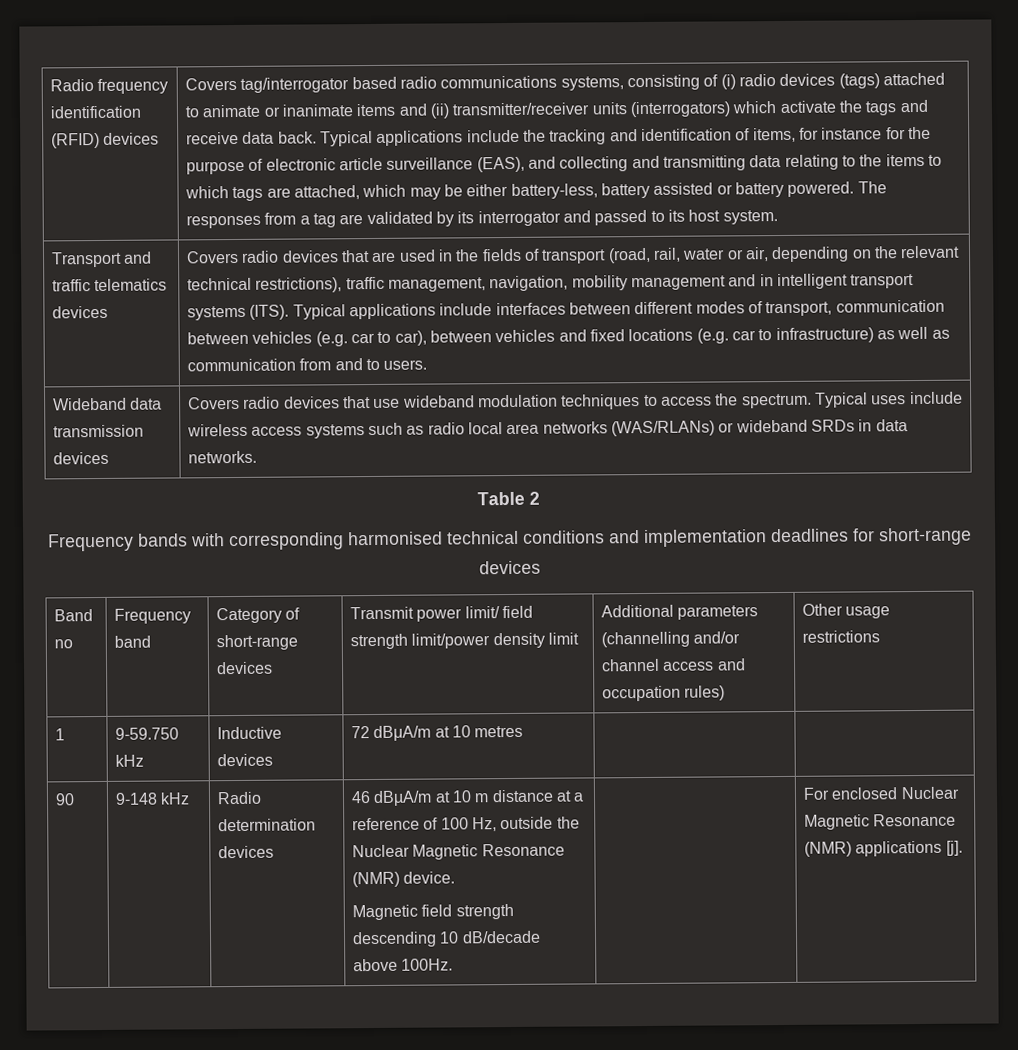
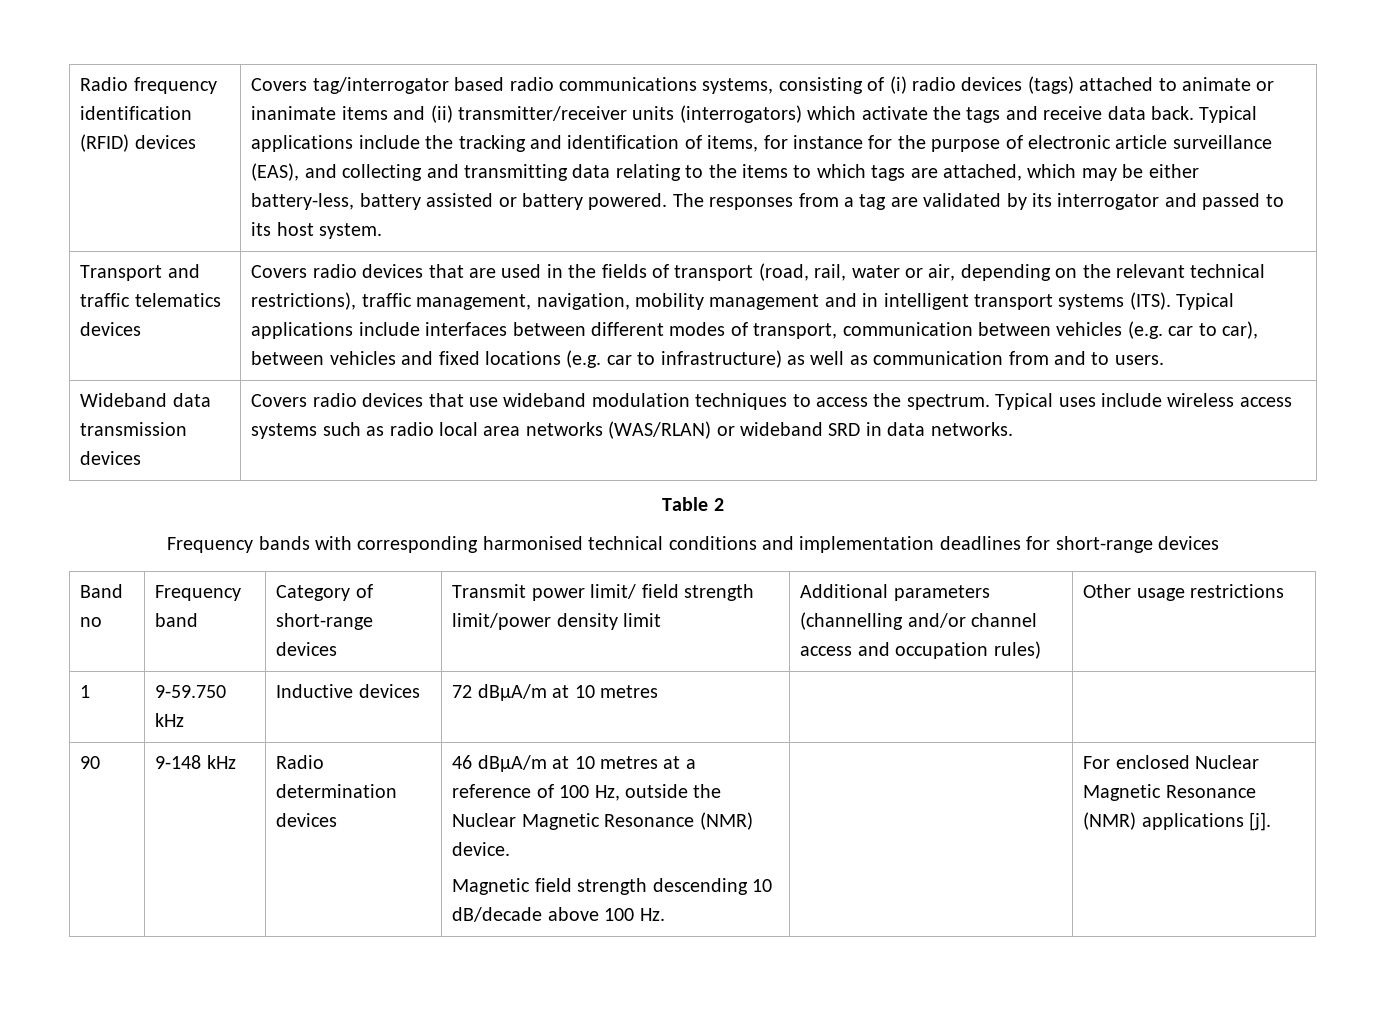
- Wideband data transmission devices | Covers radio devices that use wideband modulation techniques to access the spectrum. Typical uses include wireless access systems such as radio local area networks (WAS/RLANs) or wideband SRDs in data networks.
+ Wideband data transmission devices | Covers radio devices that use wideband modulation techniques to access the spectrum. Typical uses include wireless access systems such as radio local area networks (WAS/RLAN) or wideband SRD in data networks.
- 46 dBµA/m at 10 m distance at a reference of 100 Hz, outside the Nuclear Magnetic Resonance (NMR) device.
+ 46 dBµA/m at 10 metres at a reference of 100 Hz, outside the Nuclear Magnetic Resonance (NMR) device.
- Magnetic field strength descending 10 dB/decade above 100Hz.
+ Magnetic field strength descending 10 dB/decade above 100 Hz.

